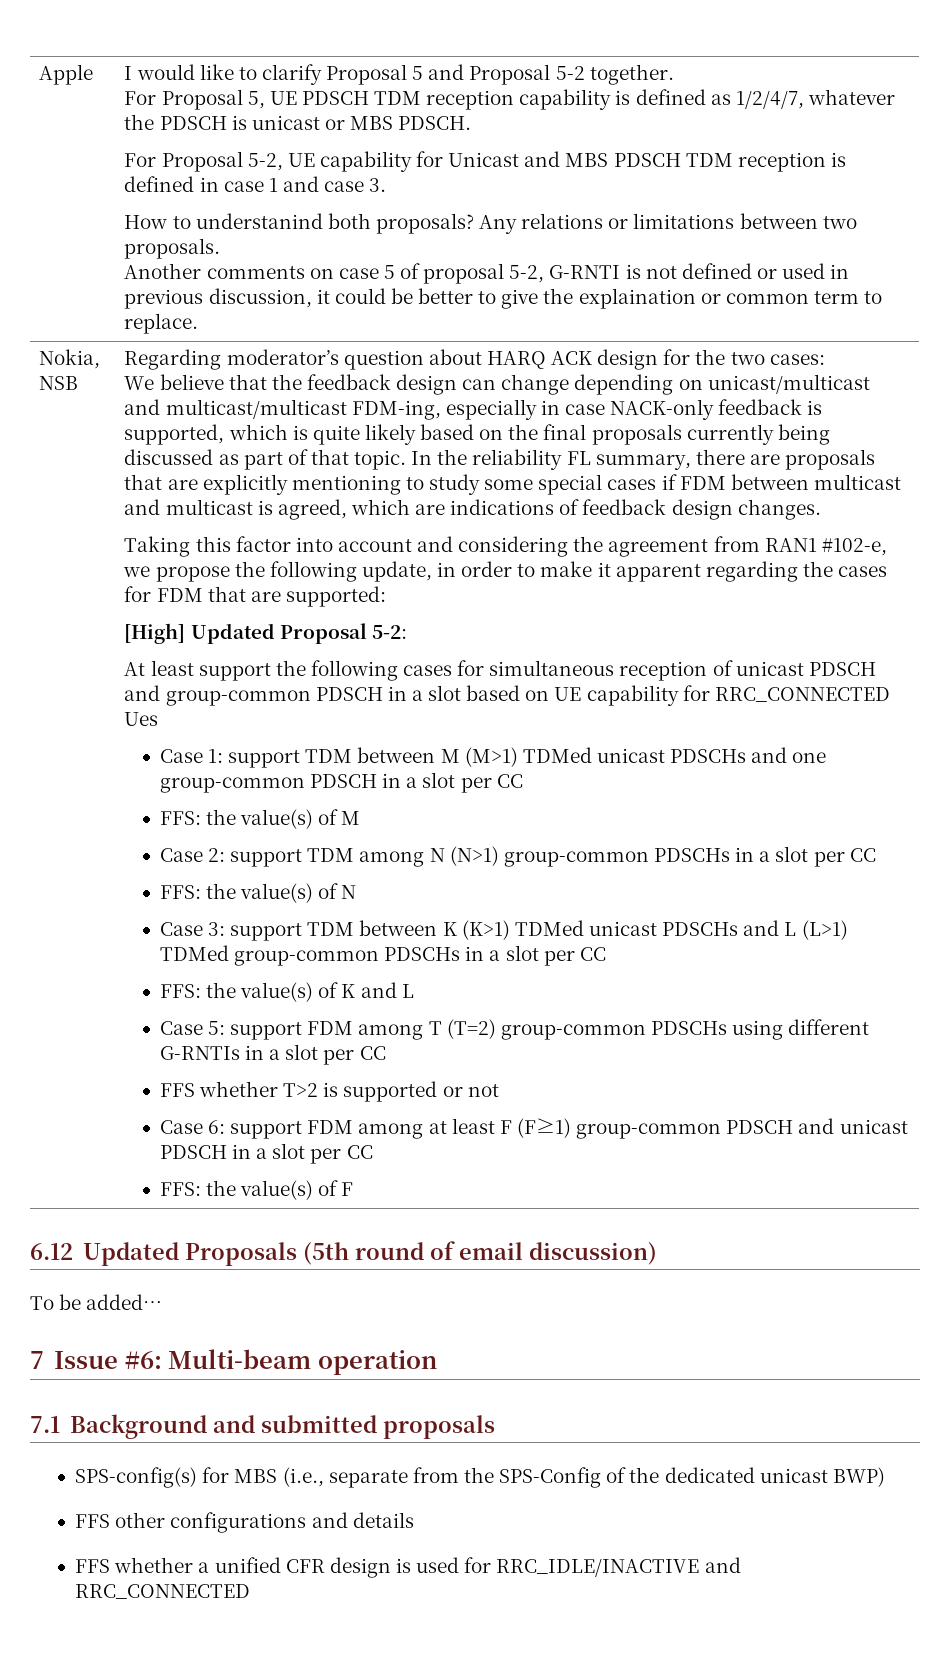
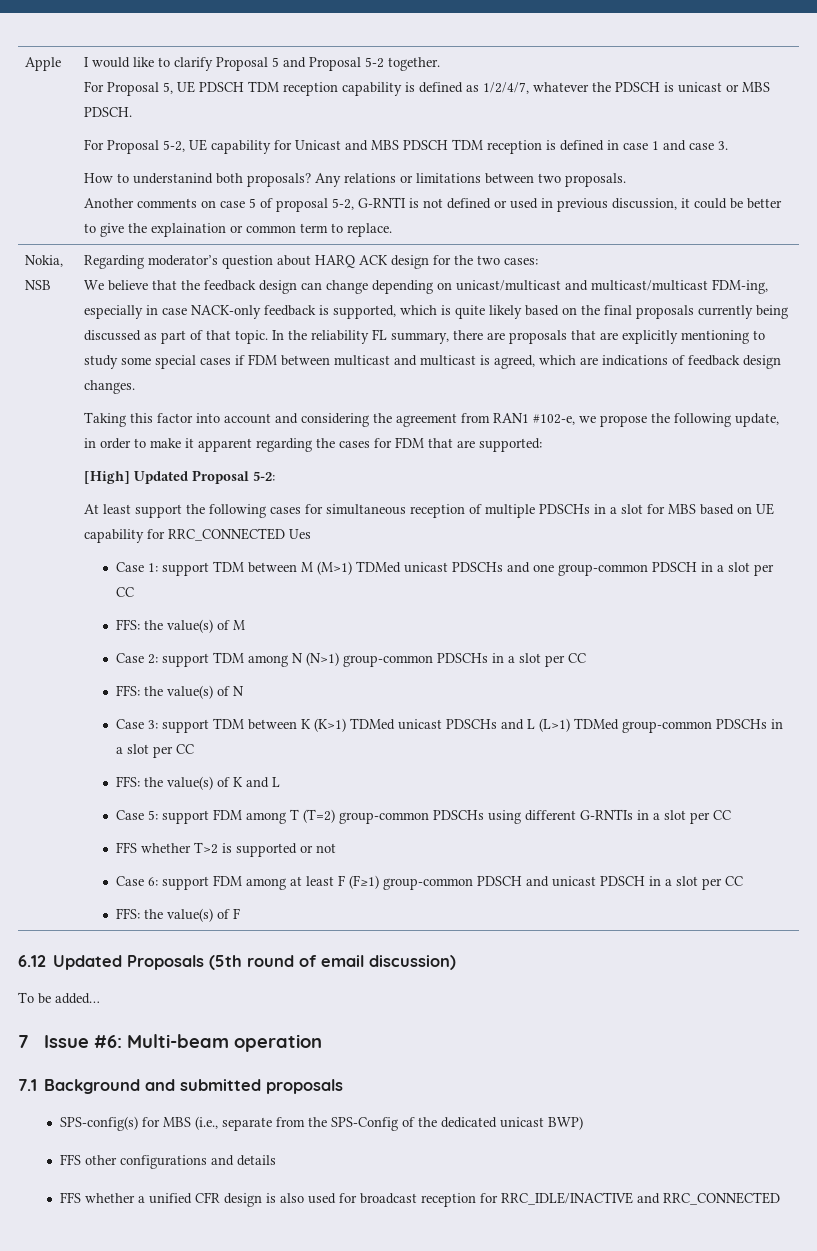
- At least support the following cases for simultaneous reception of unicast PDSCH and group-common PDSCH in a slot based on UE capability for RRC_CONNECTED Ues
+ At least support the following cases for simultaneous reception of multiple PDSCHs in a slot for MBS based on UE capability for RRC_CONNECTED Ues
- FFS whether a unified CFR design is used for RRC_IDLE/INACTIVE and RRC_CONNECTED
+ FFS whether a unified CFR design is also used for broadcast reception for RRC_IDLE/INACTIVE and RRC_CONNECTED

